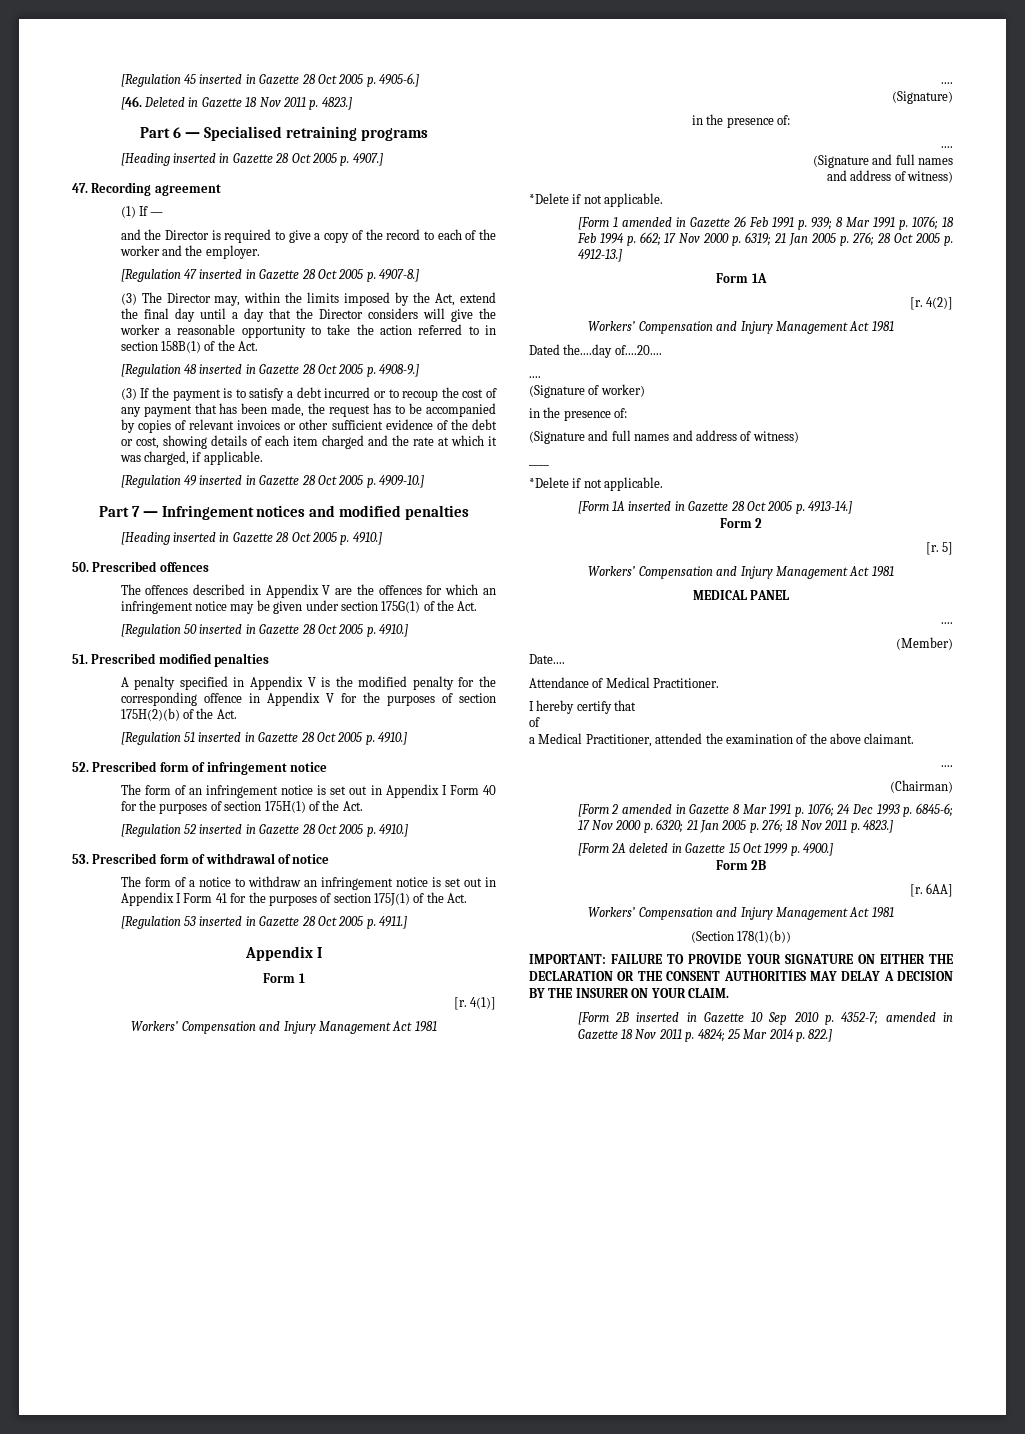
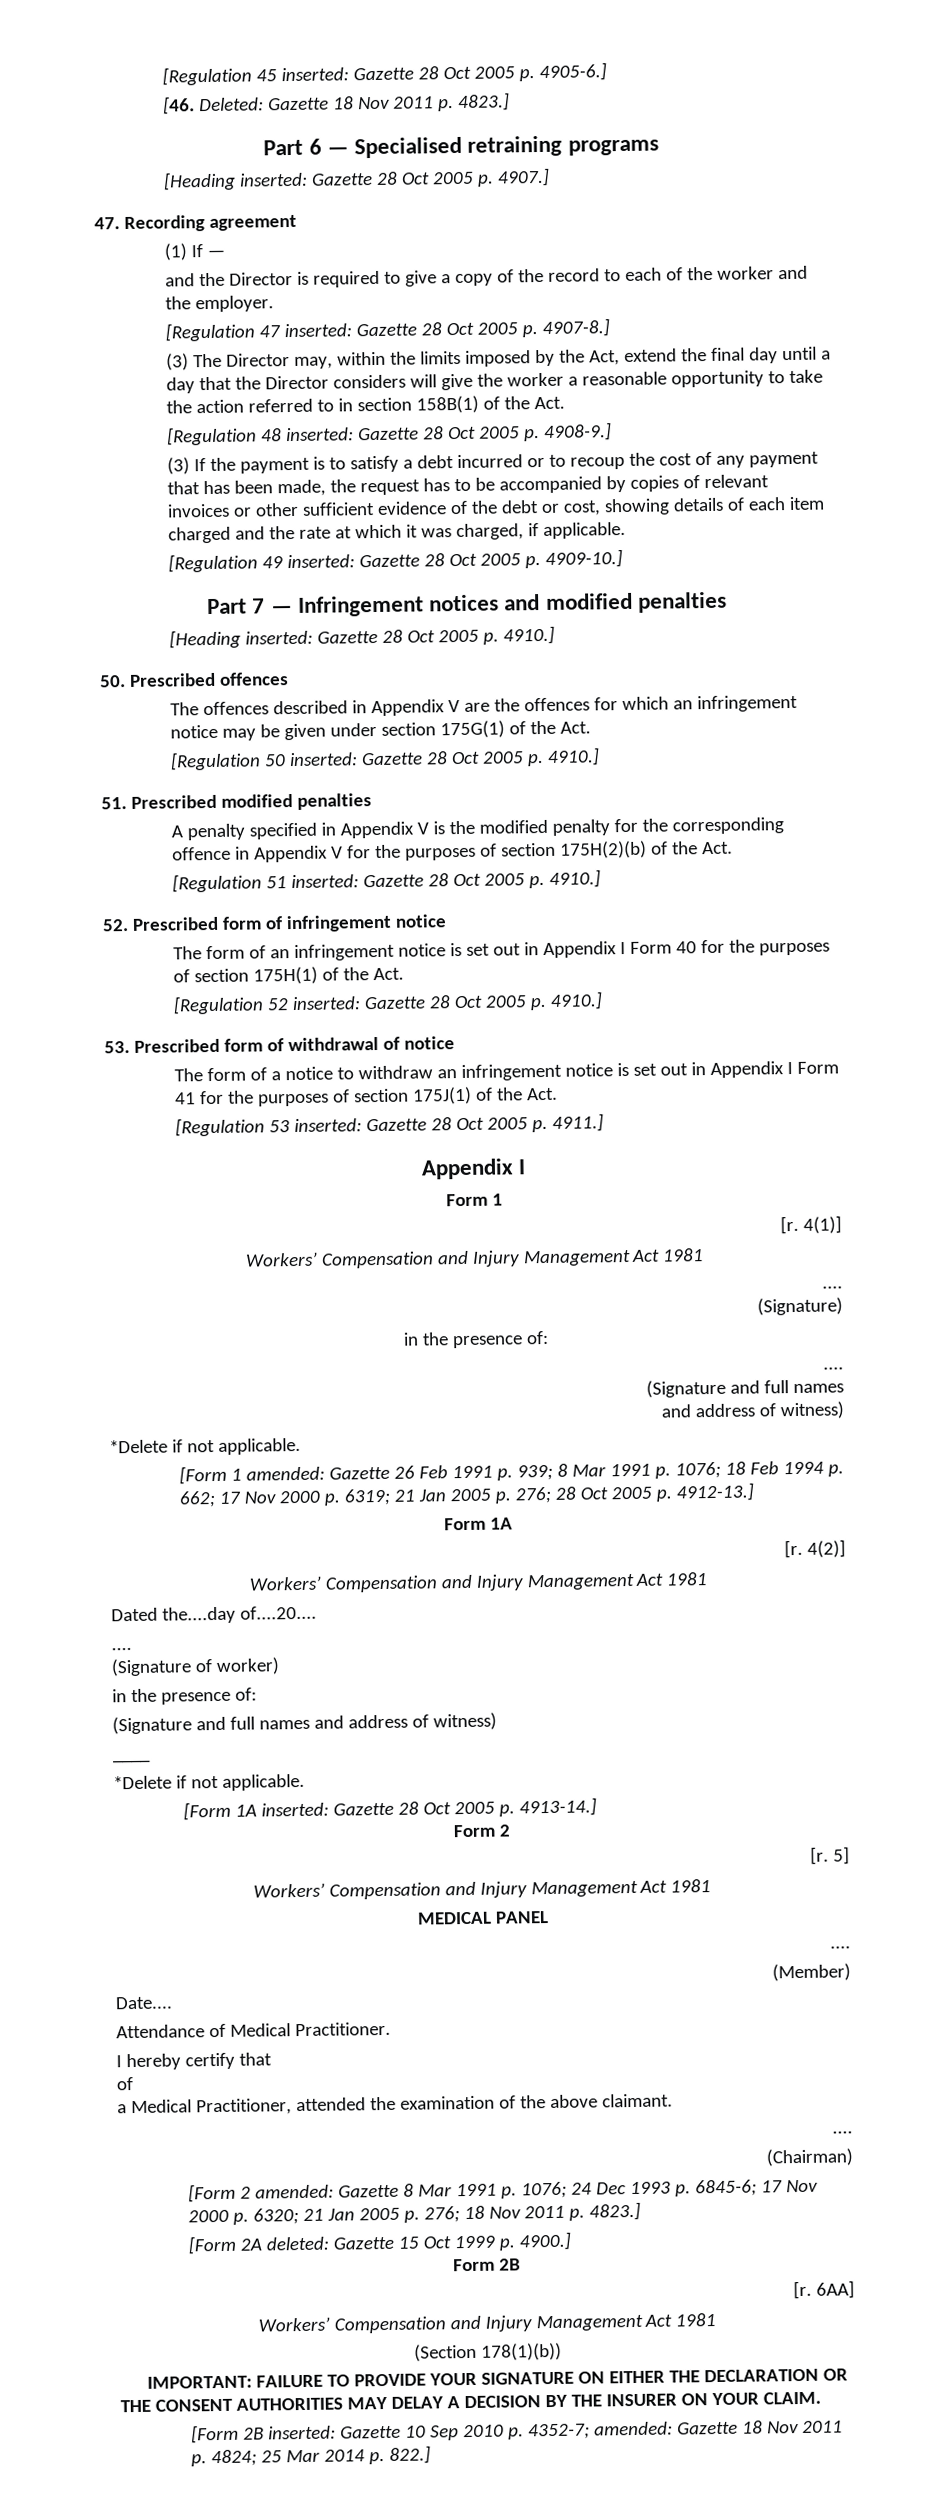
- [Regulation 45 inserted in Gazette 28 Oct 2005 p. 4905-6.]
+ [Regulation 45 inserted: Gazette 28 Oct 2005 p. 4905-6.]
- [46. Deleted in Gazette 18 Nov 2011 p. 4823.]
+ [46. Deleted: Gazette 18 Nov 2011 p. 4823.]
- [Heading inserted in Gazette 28 Oct 2005 p. 4907.]
+ [Heading inserted: Gazette 28 Oct 2005 p. 4907.]
- [Regulation 47 inserted in Gazette 28 Oct 2005 p. 4907-8.]
+ [Regulation 47 inserted: Gazette 28 Oct 2005 p. 4907-8.]
- [Regulation 48 inserted in Gazette 28 Oct 2005 p. 4908-9.]
+ [Regulation 48 inserted: Gazette 28 Oct 2005 p. 4908-9.]
- [Regulation 49 inserted in Gazette 28 Oct 2005 p. 4909-10.]
+ [Regulation 49 inserted: Gazette 28 Oct 2005 p. 4909-10.]
- [Heading inserted in Gazette 28 Oct 2005 p. 4910.]
+ [Heading inserted: Gazette 28 Oct 2005 p. 4910.]
- [Regulation 50 inserted in Gazette 28 Oct 2005 p. 4910.]
+ [Regulation 50 inserted: Gazette 28 Oct 2005 p. 4910.]
- [Regulation 51 inserted in Gazette 28 Oct 2005 p. 4910.]
+ [Regulation 51 inserted: Gazette 28 Oct 2005 p. 4910.]
- [Regulation 52 inserted in Gazette 28 Oct 2005 p. 4910.]
+ [Regulation 52 inserted: Gazette 28 Oct 2005 p. 4910.]
- [Regulation 53 inserted in Gazette 28 Oct 2005 p. 4911.]
+ [Regulation 53 inserted: Gazette 28 Oct 2005 p. 4911.]
- [Form 1 amended in Gazette 26 Feb 1991 p. 939; 8 Mar 1991 p. 1076; 18 Feb 1994 p. 662; 17 Nov 2000 p. 6319; 21 Jan 2005 p. 276; 28 Oct 2005 p. 4912-13.]
+ [Form 1 amended: Gazette 26 Feb 1991 p. 939; 8 Mar 1991 p. 1076; 18 Feb 1994 p. 662; 17 Nov 2000 p. 6319; 21 Jan 2005 p. 276; 28 Oct 2005 p. 4912-13.]
- [Form 1A inserted in Gazette 28 Oct 2005 p. 4913-14.]
+ [Form 1A inserted: Gazette 28 Oct 2005 p. 4913-14.]
- [Form 2 amended in Gazette 8 Mar 1991 p. 1076; 24 Dec 1993 p. 6845-6; 17 Nov 2000 p. 6320; 21 Jan 2005 p. 276; 18 Nov 2011 p. 4823.]
+ [Form 2 amended: Gazette 8 Mar 1991 p. 1076; 24 Dec 1993 p. 6845-6; 17 Nov 2000 p. 6320; 21 Jan 2005 p. 276; 18 Nov 2011 p. 4823.]
- [Form 2A deleted in Gazette 15 Oct 1999 p. 4900.]
+ [Form 2A deleted: Gazette 15 Oct 1999 p. 4900.]
- [Form 2B inserted in Gazette 10 Sep 2010 p. 4352-7; amended in Gazette 18 Nov 2011 p. 4824; 25 Mar 2014 p. 822.]
+ [Form 2B inserted: Gazette 10 Sep 2010 p. 4352-7; amended: Gazette 18 Nov 2011 p. 4824; 25 Mar 2014 p. 822.]

